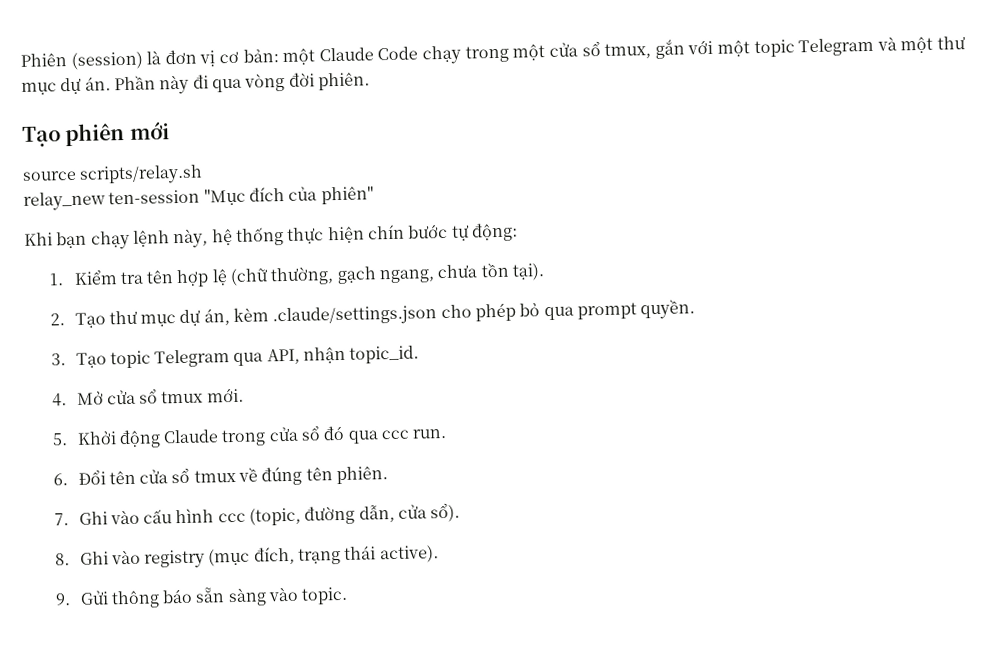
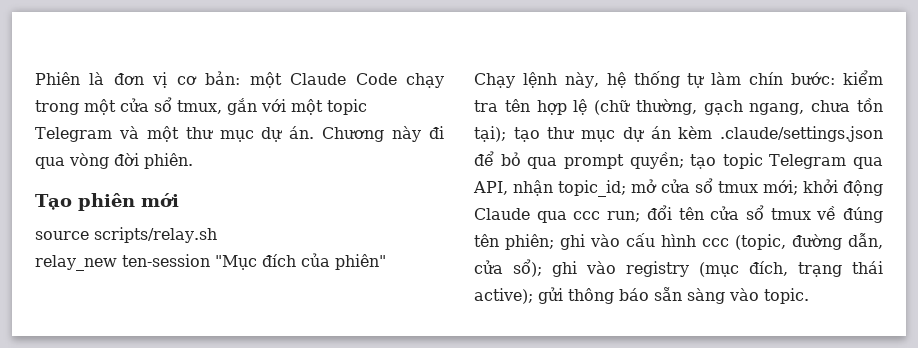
- Phiên (session) là đơn vị cơ bản: một Claude Code chạy trong một cửa sổ tmux, gắn với một topic Telegram và một thư mục dự án.
+ Phiên là đơn vị cơ bản: một Claude Code chạy trong một cửa sổ tmux, gắn với một topic Telegram và một thư mục dự án.
- Phần này đi qua vòng đời phiên.
+ Chương này đi qua vòng đời phiên.
- Khi bạn chạy lệnh này, hệ thống thực hiện chín bước tự động:
- 1. Kiểm tra tên hợp lệ (chữ thường, gạch ngang, chưa tồn tại).
- 2. Tạo thư mục dự án, kèm .claude/settings.json cho phép bỏ qua prompt quyền.
- 3. Tạo topic Telegram qua API, nhận topic_id.
- 4. Mở cửa sổ tmux mới.
- 5. Khởi động Claude trong cửa sổ đó qua ccc run.
- 6. Đổi tên cửa sổ tmux về đúng tên phiên.
- 7. Ghi vào cấu hình ccc (topic, đường dẫn, cửa sổ).
- 8. Ghi vào registry (mục đích, trạng thái active).
- 9. Gửi thông báo sẵn sàng vào topic.
+ Chạy lệnh này, hệ thống tự làm chín bước: kiểm tra tên hợp lệ (chữ thường, gạch ngang, chưa tồn tại); tạo thư mục dự án kèm .claude/settings.json để bỏ qua prompt quyền; tạo topic Telegram qua API, nhận topic_id; mở cửa sổ tmux mới; khởi động Claude qua ccc run; đổi tên cửa sổ tmux về đúng tên phiên; ghi vào cấu hình ccc (topic, đường dẫn, cửa sổ); ghi vào registry (mục đích, trạng thái active); gửi thông báo sẵn sàng vào topic.

